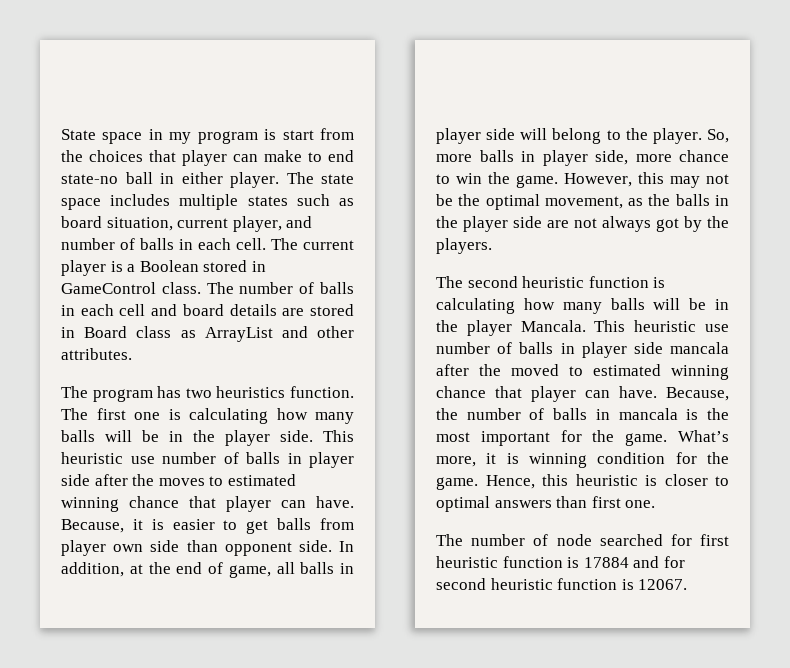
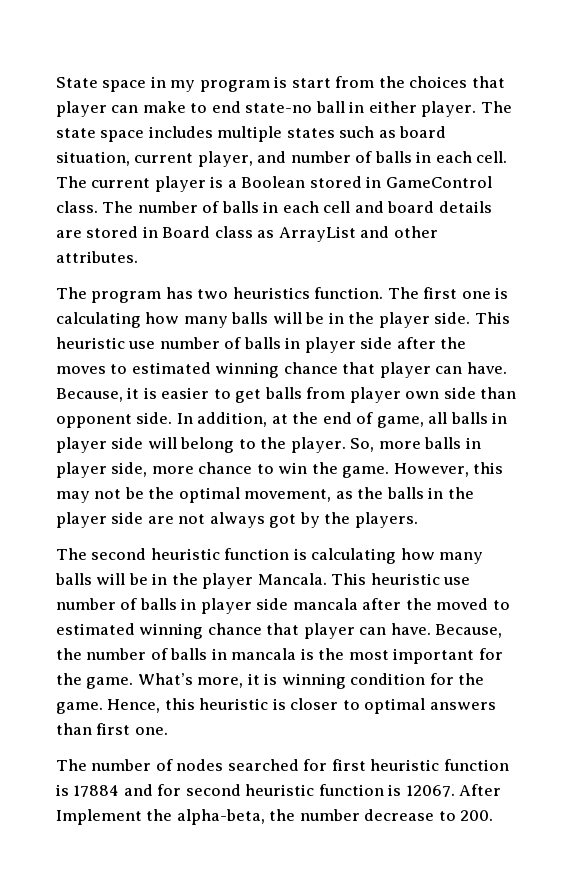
- The number of node searched for first heuristic function is 17884 and for second heuristic function is 12067.
+ The number of nodes searched for first heuristic function is 17884 and for second heuristic function is 12067.
+ After Implement the alpha-beta, the number decrease to 200.

